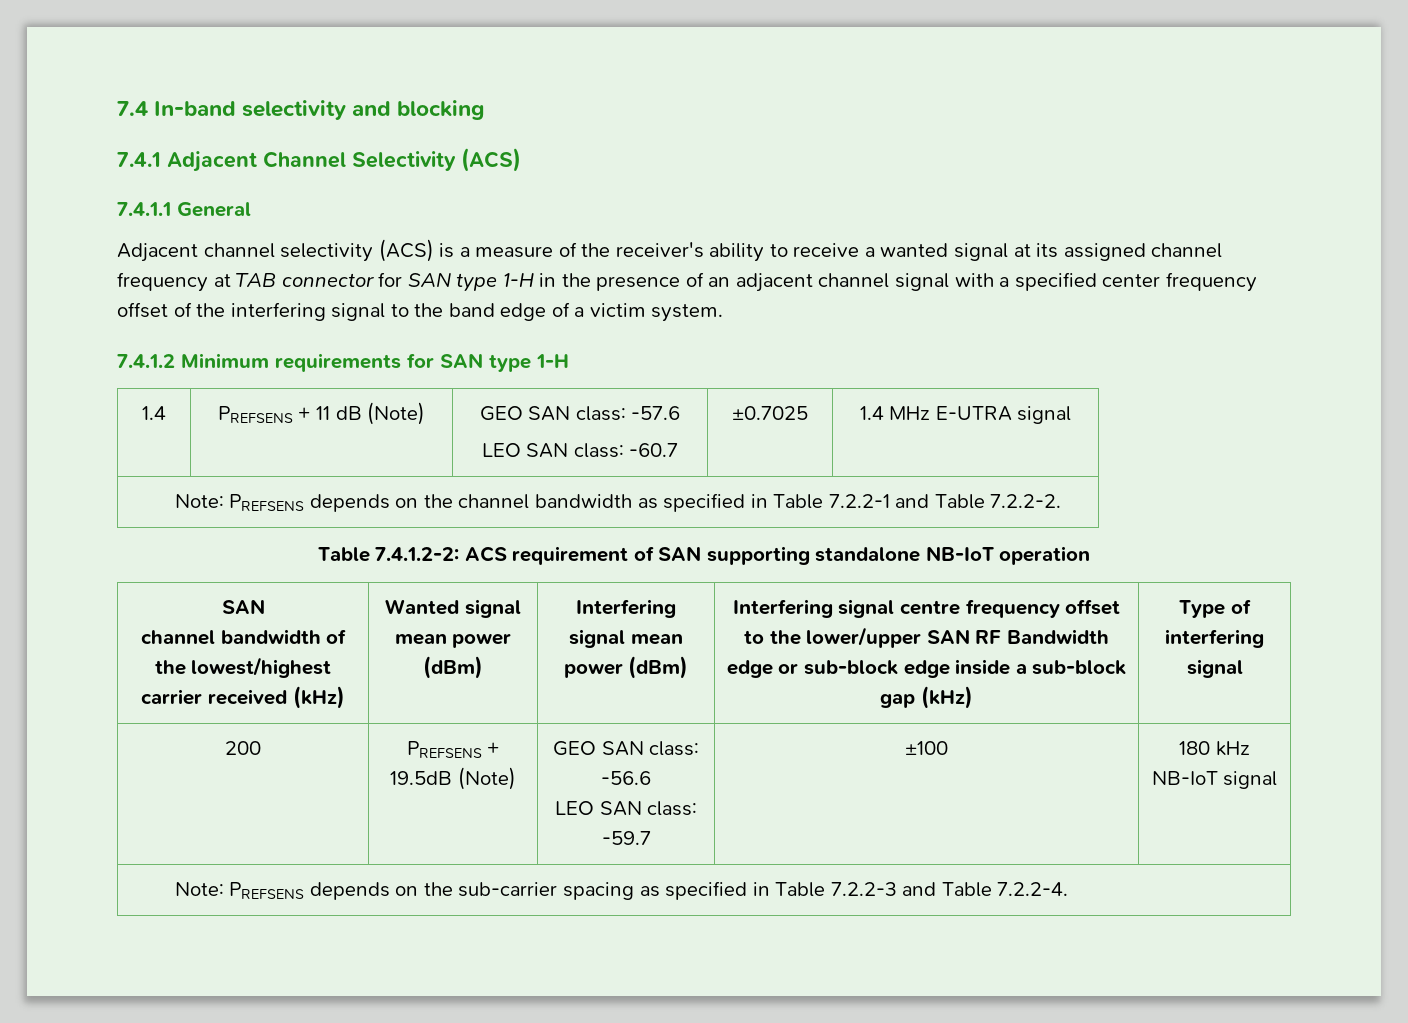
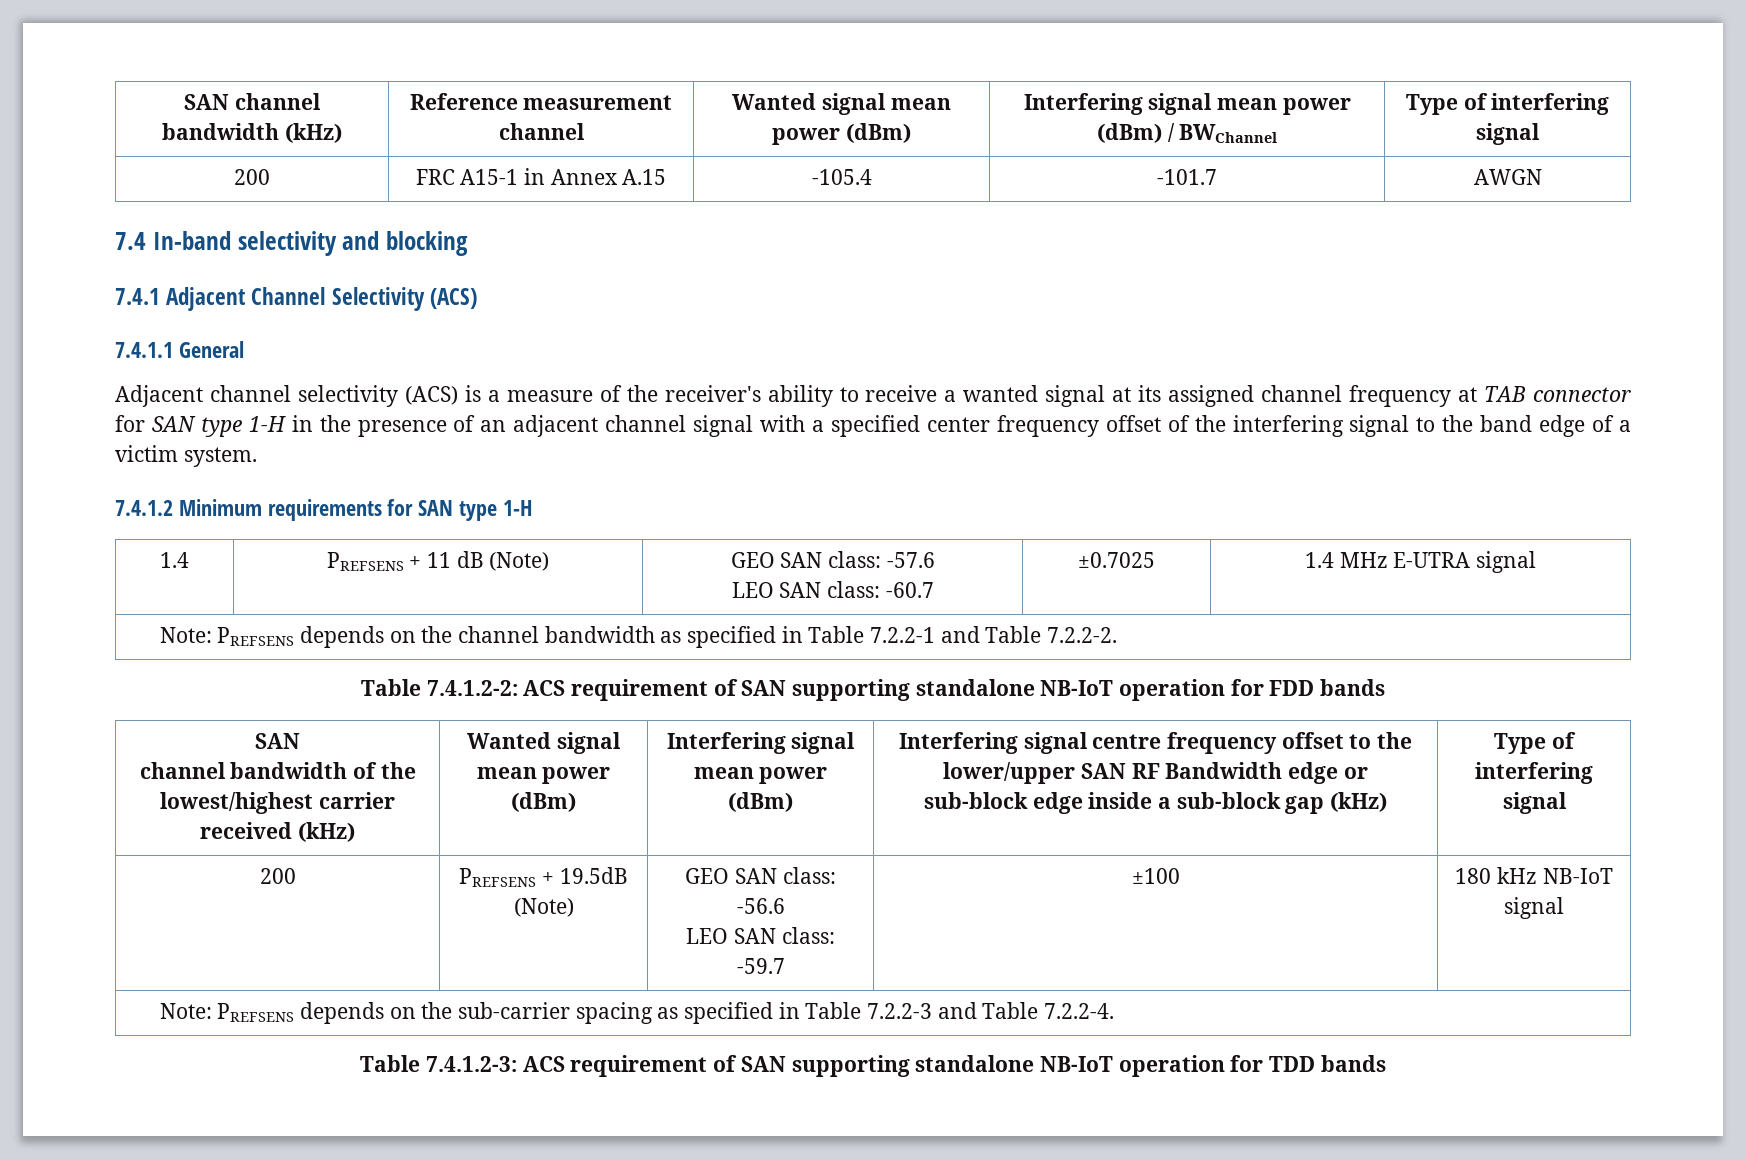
+ SAN channel bandwidth (kHz) | Reference measurement channel | Wanted signal mean power (dBm) | Interfering signal mean power (dBm) / BWChannel | Type of interfering signal
+ 200 | FRC A15-1 in Annex A.15 | -105.4 | -101.7 | AWGN
- Table 7.4.1.2-2: ACS requirement of SAN supporting standalone NB-IoT operation
+ Table 7.4.1.2-2: ACS requirement of SAN supporting standalone NB-IoT operation for FDD bands
+ Table 7.4.1.2-3: ACS requirement of SAN supporting standalone NB-IoT operation for TDD bands

